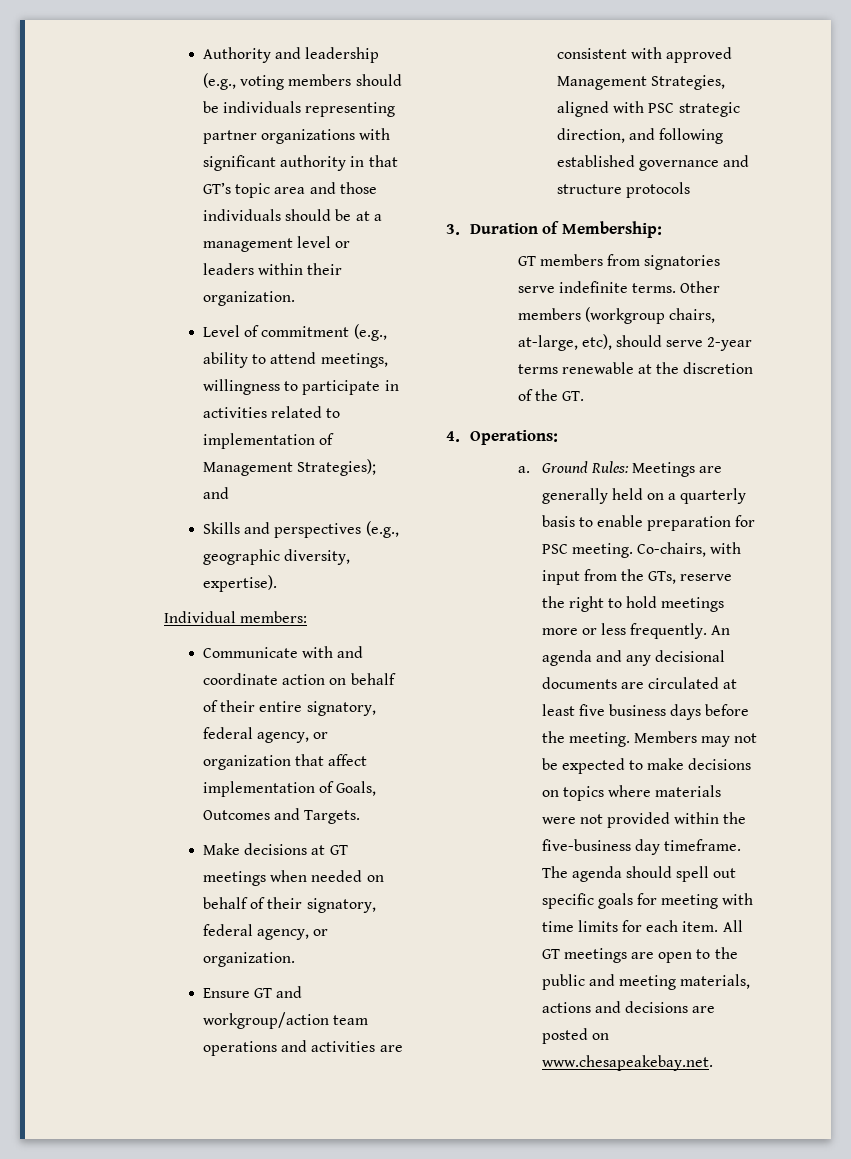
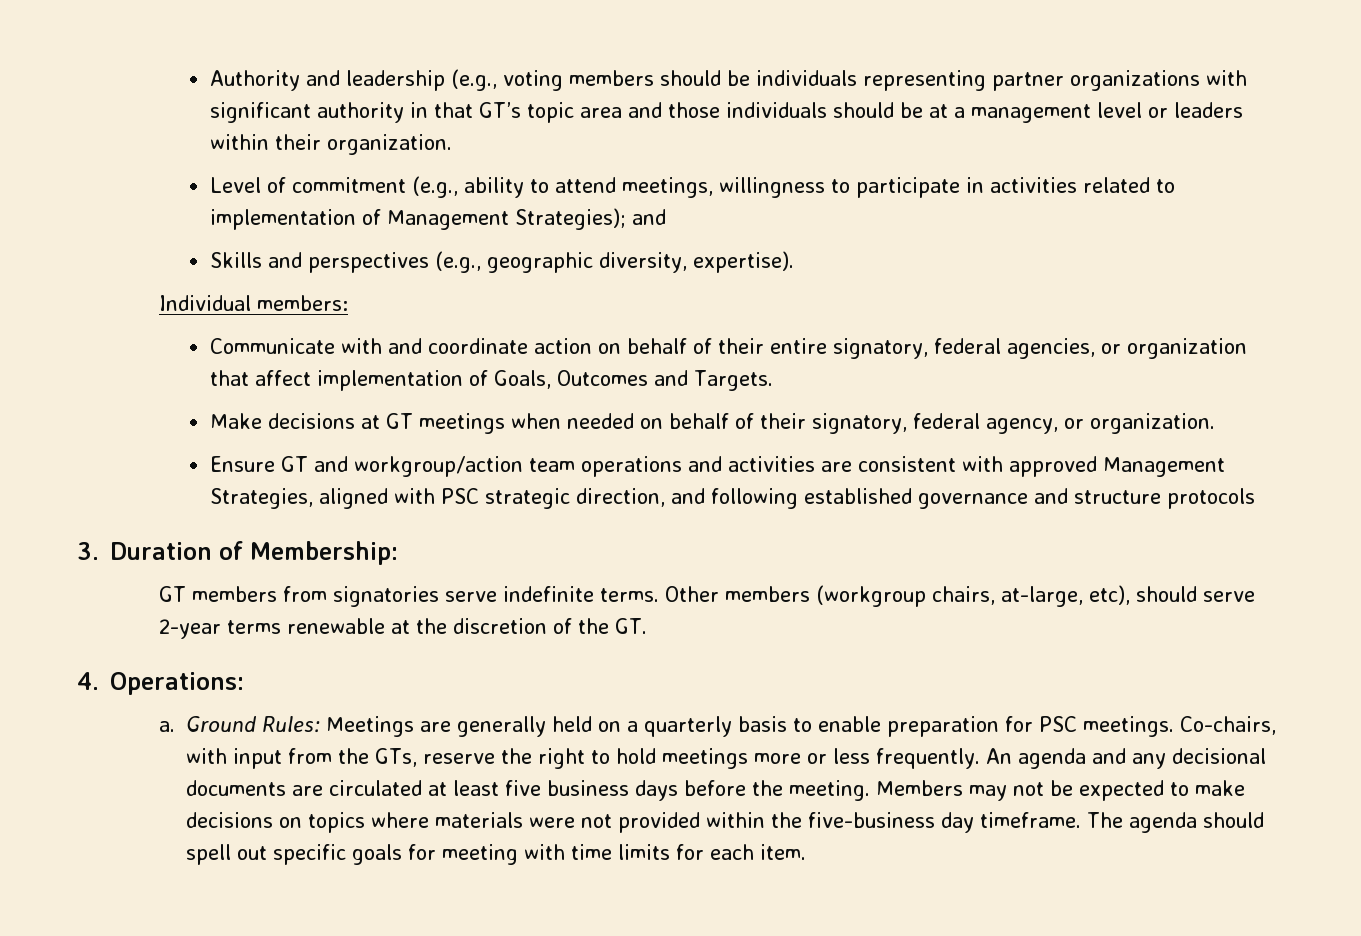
- Communicate with and coordinate action on behalf of their entire signatory, federal agency, or organization that affect implementation of Goals, Outcomes and Targets.
+ Communicate with and coordinate action on behalf of their entire signatory, federal agencies, or organization that affect implementation of Goals, Outcomes and Targets.
- Ground Rules: Meetings are generally held on a quarterly basis to enable preparation for PSC meeting.
+ Ground Rules: Meetings are generally held on a quarterly basis to enable preparation for PSC meetings.
- All GT meetings are open to the public and meeting materials, actions and decisions are posted on www.chesapeakebay.net.

